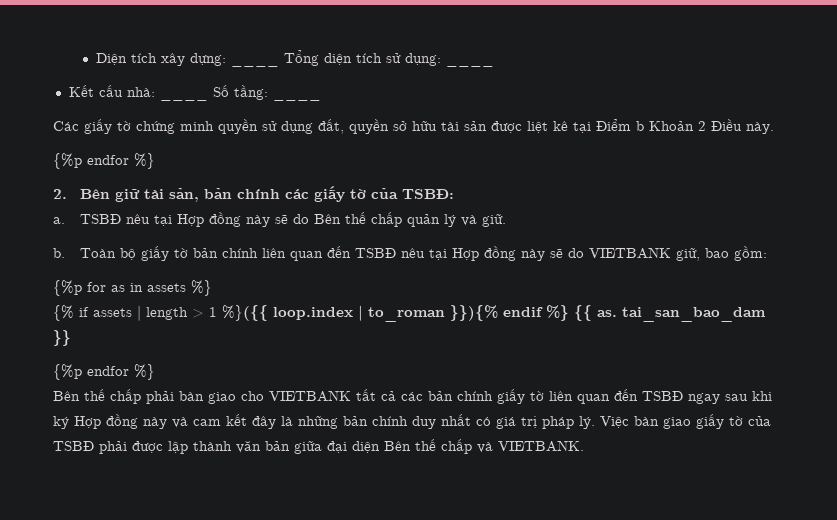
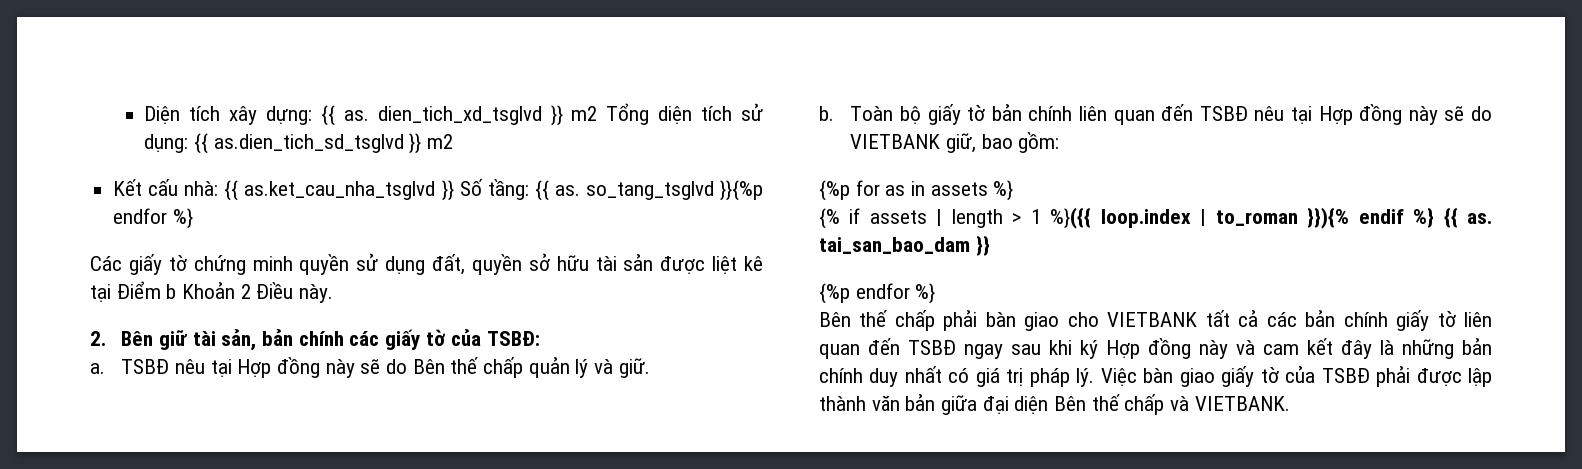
- Diện tích xây dựng: ____ Tổng diện tích sử dụng: ____
+ Diện tích xây dựng: {{ as. dien_tich_xd_tsglvd }} m2 Tổng diện tích sử dụng: {{ as.dien_tich_sd_tsglvd }} m2
- Kết cấu nhà: ____ Số tầng: ____
+ Kết cấu nhà: {{ as.ket_cau_nha_tsglvd }} Số tầng: {{ as. so_tang_tsglvd }}{%p endfor %}
  Các giấy tờ chứng minh quyền sử dụng đất, quyền sở hữu tài sản được liệt kê tại Điểm b Khoản 2 Điều này.
- {%p endfor %}

